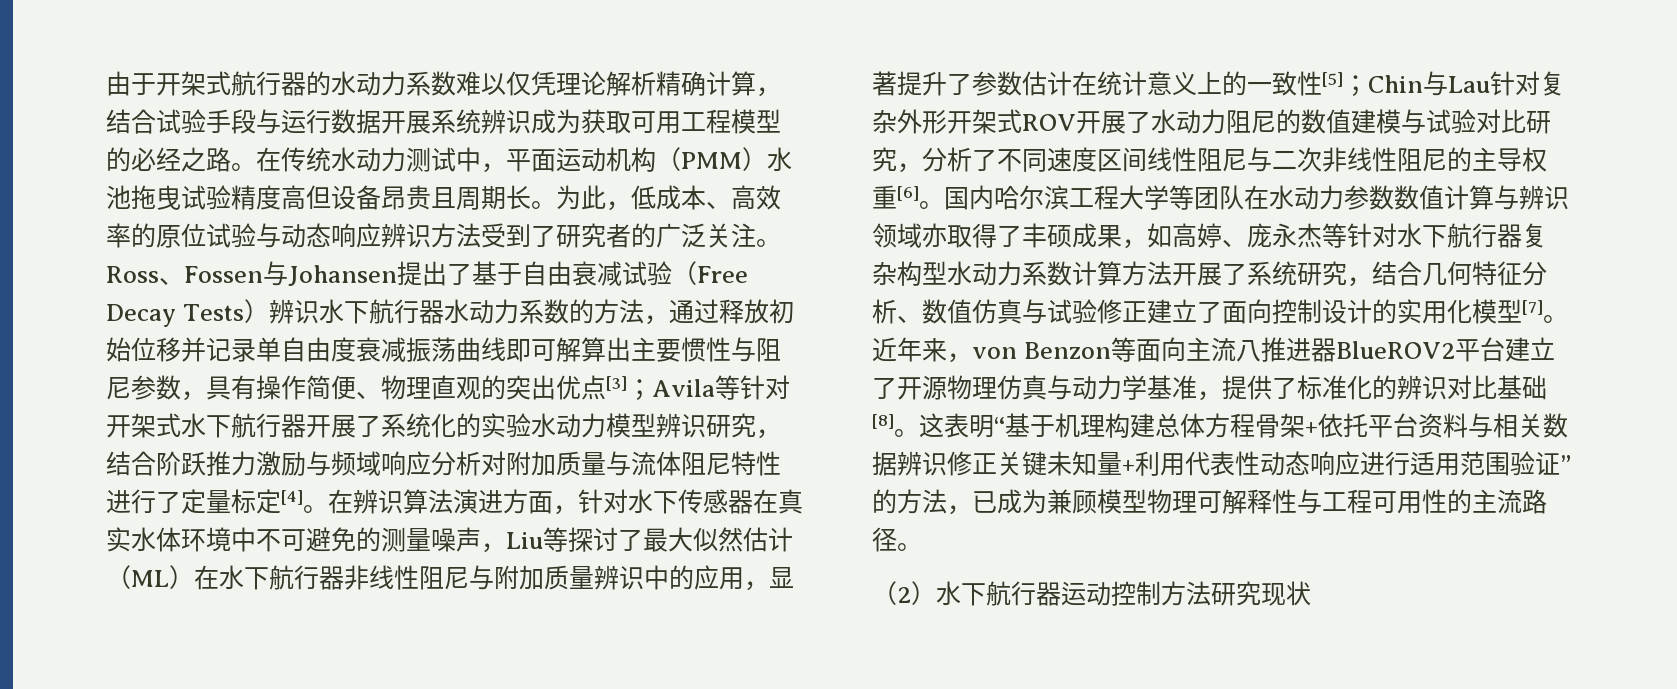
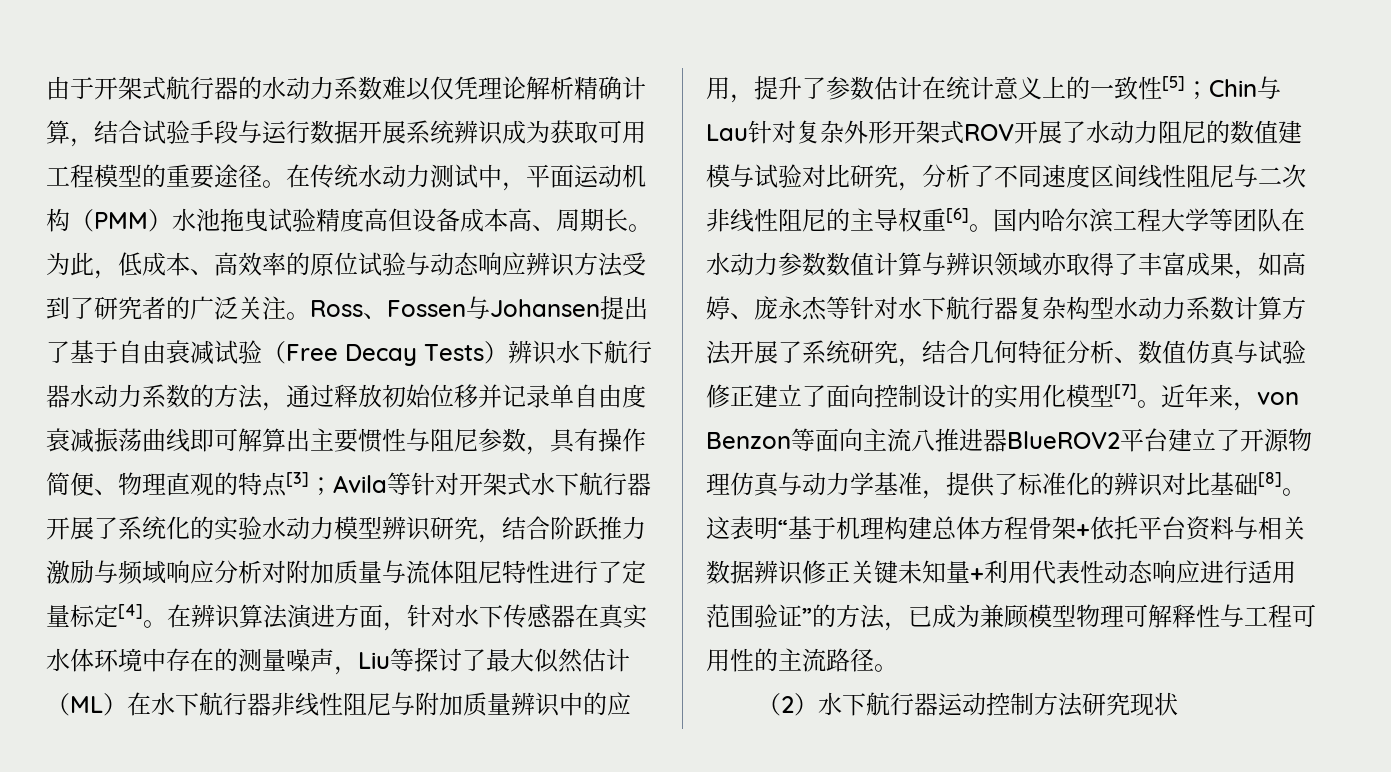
- 由于开架式航行器的水动力系数难以仅凭理论解析精确计算，结合试验手段与运行数据开展系统辨识成为获取可用工程模型的必经之路。
+ 由于开架式航行器的水动力系数难以仅凭理论解析精确计算，结合试验手段与运行数据开展系统辨识成为获取可用工程模型的重要途径。
- 在传统水动力测试中，平面运动机构（PMM）水池拖曳试验精度高但设备昂贵且周期长。
+ 在传统水动力测试中，平面运动机构（PMM）水池拖曳试验精度高但设备成本高、周期长。
- Ross、Fossen与Johansen提出了基于自由衰减试验（Free Decay Tests）辨识水下航行器水动力系数的方法，通过释放初始位移并记录单自由度衰减振荡曲线即可解算出主要惯性与阻尼参数，具有操作简便、物理直观的突出优点[3]；
+ Ross、Fossen与Johansen提出了基于自由衰减试验（Free Decay Tests）辨识水下航行器水动力系数的方法，通过释放初始位移并记录单自由度衰减振荡曲线即可解算出主要惯性与阻尼参数，具有操作简便、物理直观的特点[3]；
- 在辨识算法演进方面，针对水下传感器在真实水体环境中不可避免的测量噪声，Liu等探讨了最大似然估计（ML）在水下航行器非线性阻尼与附加质量辨识中的应用，显著提升了参数估计在统计意义上的一致性[5]；
+ 在辨识算法演进方面，针对水下传感器在真实水体环境中存在的测量噪声，Liu等探讨了最大似然估计（ML）在水下航行器非线性阻尼与附加质量辨识中的应用，提升了参数估计在统计意义上的一致性[5]；
- 国内哈尔滨工程大学等团队在水动力参数数值计算与辨识领域亦取得了丰硕成果，如高婷、庞永杰等针对水下航行器复杂构型水动力系数计算方法开展了系统研究，结合几何特征分析、数值仿真与试验修正建立了面向控制设计的实用化模型[7]。
+ 国内哈尔滨工程大学等团队在水动力参数数值计算与辨识领域亦取得了丰富成果，如高婷、庞永杰等针对水下航行器复杂构型水动力系数计算方法开展了系统研究，结合几何特征分析、数值仿真与试验修正建立了面向控制设计的实用化模型[7]。

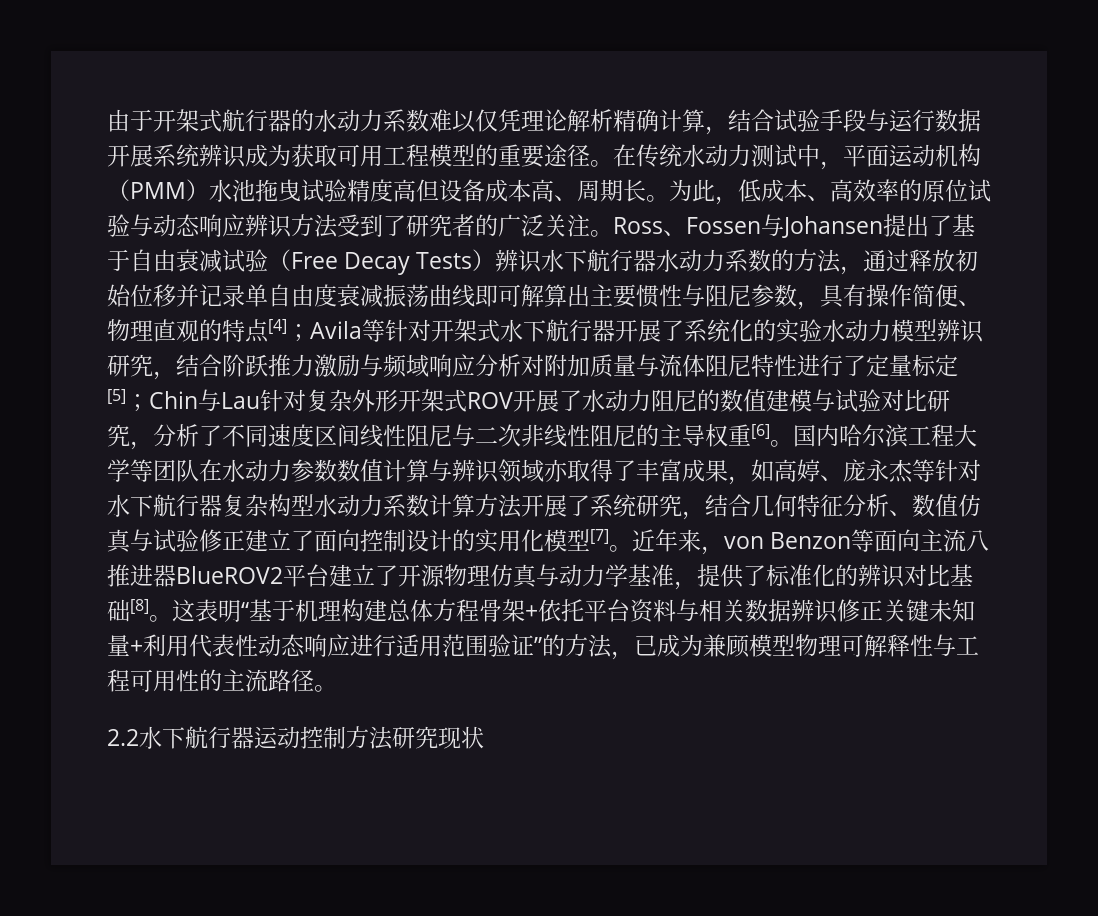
- Ross、Fossen与Johansen提出了基于自由衰减试验（Free Decay Tests）辨识水下航行器水动力系数的方法，通过释放初始位移并记录单自由度衰减振荡曲线即可解算出主要惯性与阻尼参数，具有操作简便、物理直观的特点[3]；
+ Ross、Fossen与Johansen提出了基于自由衰减试验（Free Decay Tests）辨识水下航行器水动力系数的方法，通过释放初始位移并记录单自由度衰减振荡曲线即可解算出主要惯性与阻尼参数，具有操作简便、物理直观的特点[4]；
- Avila等针对开架式水下航行器开展了系统化的实验水动力模型辨识研究，结合阶跃推力激励与频域响应分析对附加质量与流体阻尼特性进行了定量标定[4]。在辨识算法演进方面，针对水下传感器在真实水体环境中存在的测量噪声，Liu等探讨了最大似然估计（ML）在水下航行器非线性阻尼与附加质量辨识中的应用，提升了参数估计在统计意义上的一致性[5]；
+ Avila等针对开架式水下航行器开展了系统化的实验水动力模型辨识研究，结合阶跃推力激励与频域响应分析对附加质量与流体阻尼特性进行了定量标定[5]；
- （2）水下航行器运动控制方法研究现状
+ 2.2水下航行器运动控制方法研究现状

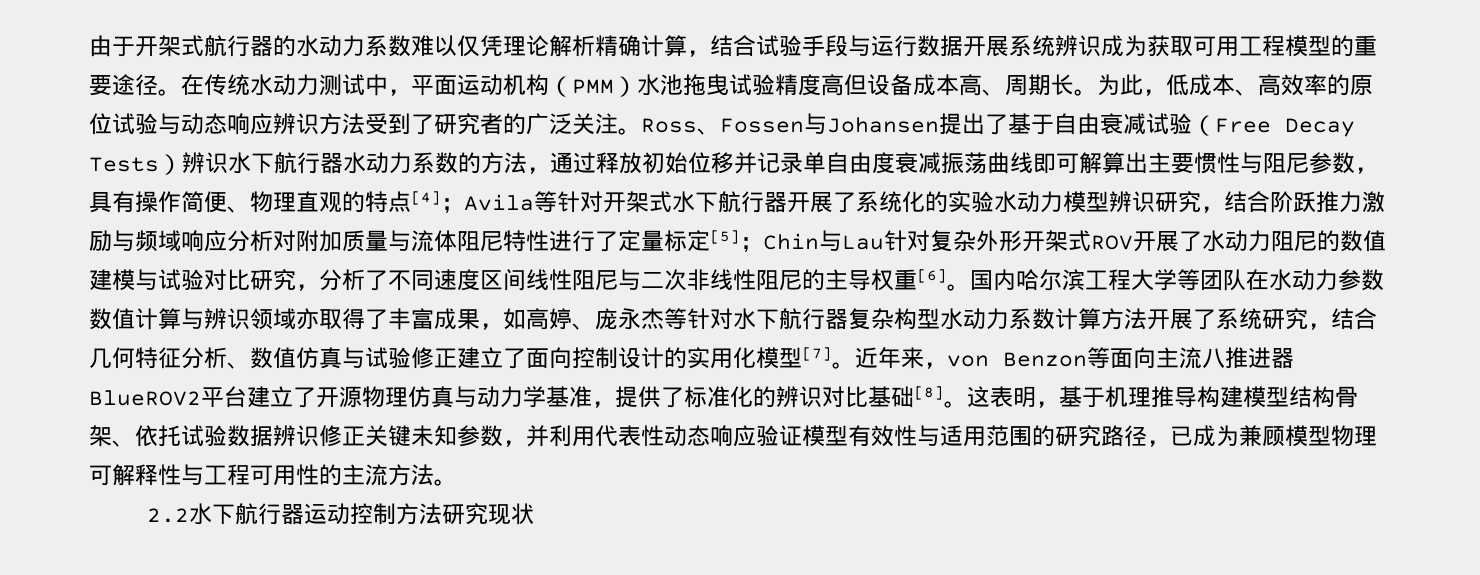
- 这表明“基于机理构建总体方程骨架+依托平台资料与相关数据辨识修正关键未知量+利用代表性动态响应进行适用范围验证”的方法，已成为兼顾模型物理可解释性与工程可用性的主流路径。
+ 这表明，基于机理推导构建模型结构骨架、依托试验数据辨识修正关键未知参数，并利用代表性动态响应验证模型有效性与适用范围的研究路径，已成为兼顾模型物理可解释性与工程可用性的主流方法。

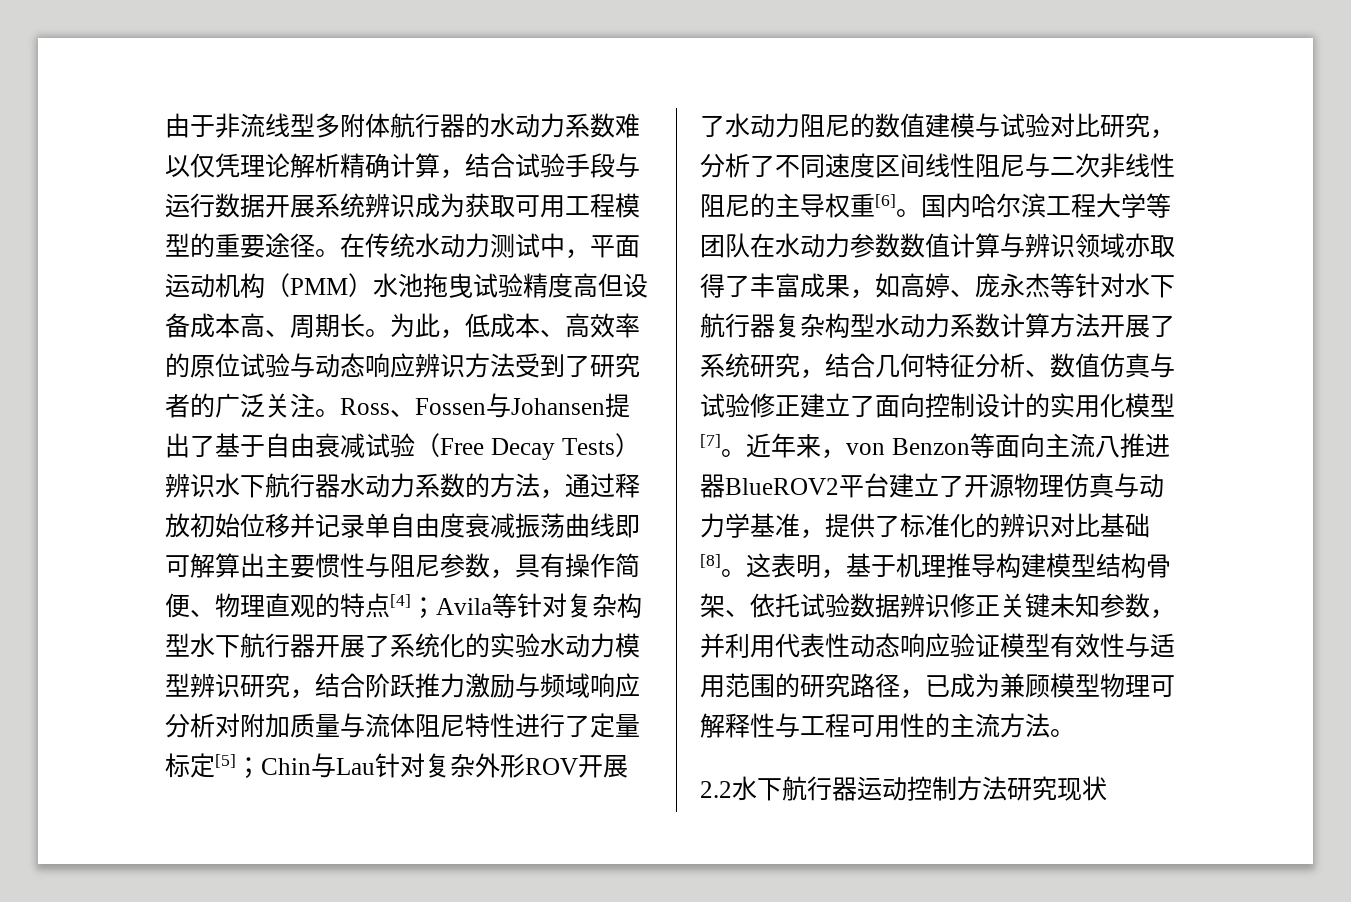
- 由于开架式航行器的水动力系数难以仅凭理论解析精确计算，结合试验手段与运行数据开展系统辨识成为获取可用工程模型的重要途径。
+ 由于非流线型多附体航行器的水动力系数难以仅凭理论解析精确计算，结合试验手段与运行数据开展系统辨识成为获取可用工程模型的重要途径。
- Avila等针对开架式水下航行器开展了系统化的实验水动力模型辨识研究，结合阶跃推力激励与频域响应分析对附加质量与流体阻尼特性进行了定量标定[5]；
+ Avila等针对复杂构型水下航行器开展了系统化的实验水动力模型辨识研究，结合阶跃推力激励与频域响应分析对附加质量与流体阻尼特性进行了定量标定[5]；
- Chin与Lau针对复杂外形开架式ROV开展了水动力阻尼的数值建模与试验对比研究，分析了不同速度区间线性阻尼与二次非线性阻尼的主导权重[6]。
+ Chin与Lau针对复杂外形ROV开展了水动力阻尼的数值建模与试验对比研究，分析了不同速度区间线性阻尼与二次非线性阻尼的主导权重[6]。

